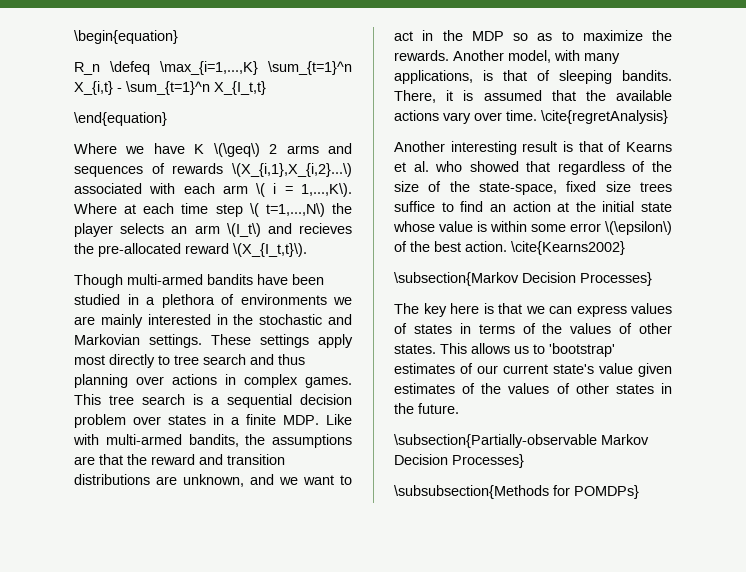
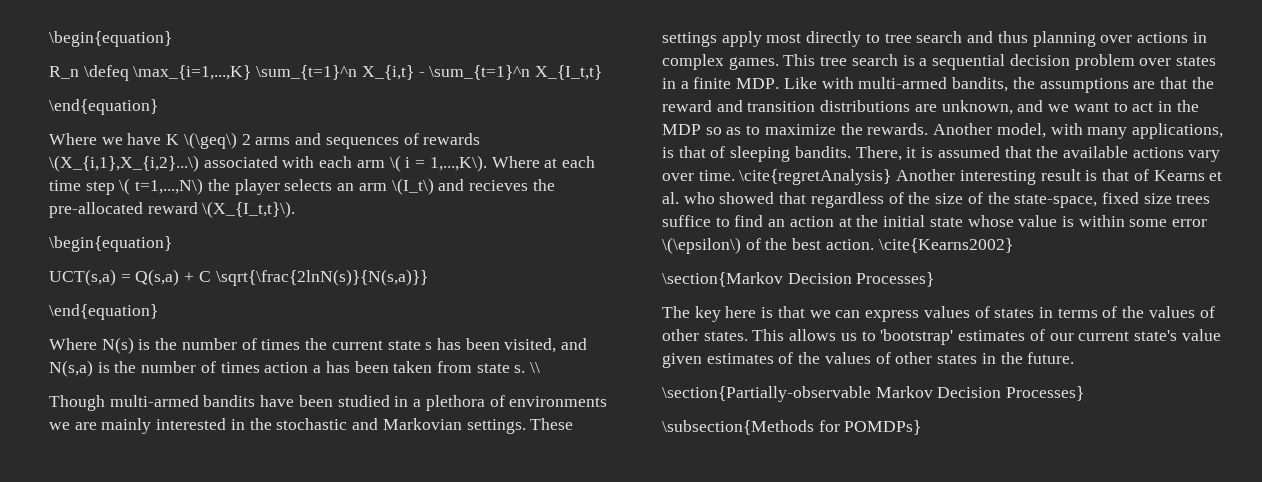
  Where we have K \(\geq\) 2 arms and sequences of rewards \(X_{i,1},X_{i,2}...\) associated with each arm \( i = 1,...,K\). Where at each time step \( t=1,...,N\) the player selects an arm \(I_t\) and recieves the pre-allocated reward \(X_{I_t,t}\).
+ \begin{equation}
+ UCT(s,a) = Q(s,a) + C \sqrt{\frac{2lnN(s)}{N(s,a)}}
+ \end{equation}
+ Where N(s) is the number of times the current state s has been visited, and N(s,a) is the number of times action a has been taken from state s. \\
- \cite{regretAnalysis}
- Another interesting result is that of Kearns et al. who showed that regardless of the size of the state-space, fixed size trees suffice to find an action at the initial state whose value is within some error \(\epsilon\) of the best action.
+ \cite{regretAnalysis} Another interesting result is that of Kearns et al. who showed that regardless of the size of the state-space, fixed size trees suffice to find an action at the initial state whose value is within some error \(\epsilon\) of the best action.
- \subsection{Markov Decision Processes}
+ \section{Markov Decision Processes}
- \subsection{Partially-observable Markov Decision Processes}
+ \section{Partially-observable Markov Decision Processes}
- \subsubsection{Methods for POMDPs}
+ \subsection{Methods for POMDPs}

